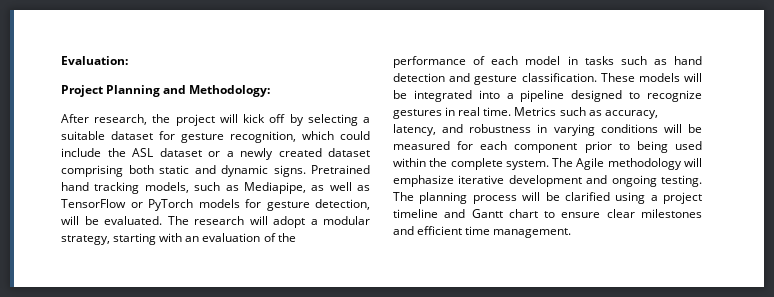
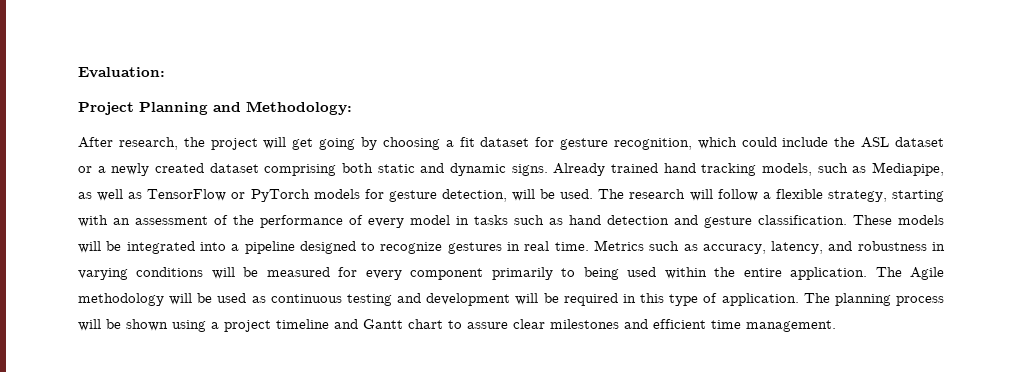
- After research, the project will kick off by selecting a suitable dataset for gesture recognition, which could include the ASL dataset or a newly created dataset comprising both static and dynamic signs.
+ After research, the project will get going by choosing a fit dataset for gesture recognition, which could include the ASL dataset or a newly created dataset comprising both static and dynamic signs.
- Pretrained hand tracking models, such as Mediapipe, as well as TensorFlow or PyTorch models for gesture detection, will be evaluated.
+ Already trained hand tracking models, such as Mediapipe, as well as TensorFlow or PyTorch models for gesture detection, will be used.
- The research will adopt a modular strategy, starting with an evaluation of the performance of each model in tasks such as hand detection and gesture classification.
+ The research will follow a flexible strategy, starting with an assessment of the performance of every model in tasks such as hand detection and gesture classification.
- Metrics such as accuracy, latency, and robustness in varying conditions will be measured for each component prior to being used within the complete system.
+ Metrics such as accuracy, latency, and robustness in varying conditions will be measured for every component primarily to being used within the entire application.
- The Agile methodology will emphasize iterative development and ongoing testing.
+ The Agile methodology will be used as continuous testing and development will be required in this type of application.
- The planning process will be clarified using a project timeline and Gantt chart to ensure clear milestones and efficient time management.
+ The planning process will be shown using a project timeline and Gantt chart to assure clear milestones and efficient time management.

